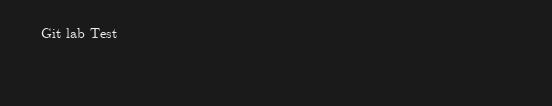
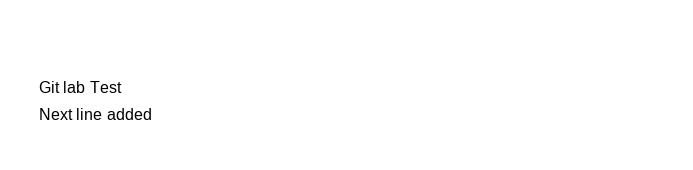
+ Next line added

